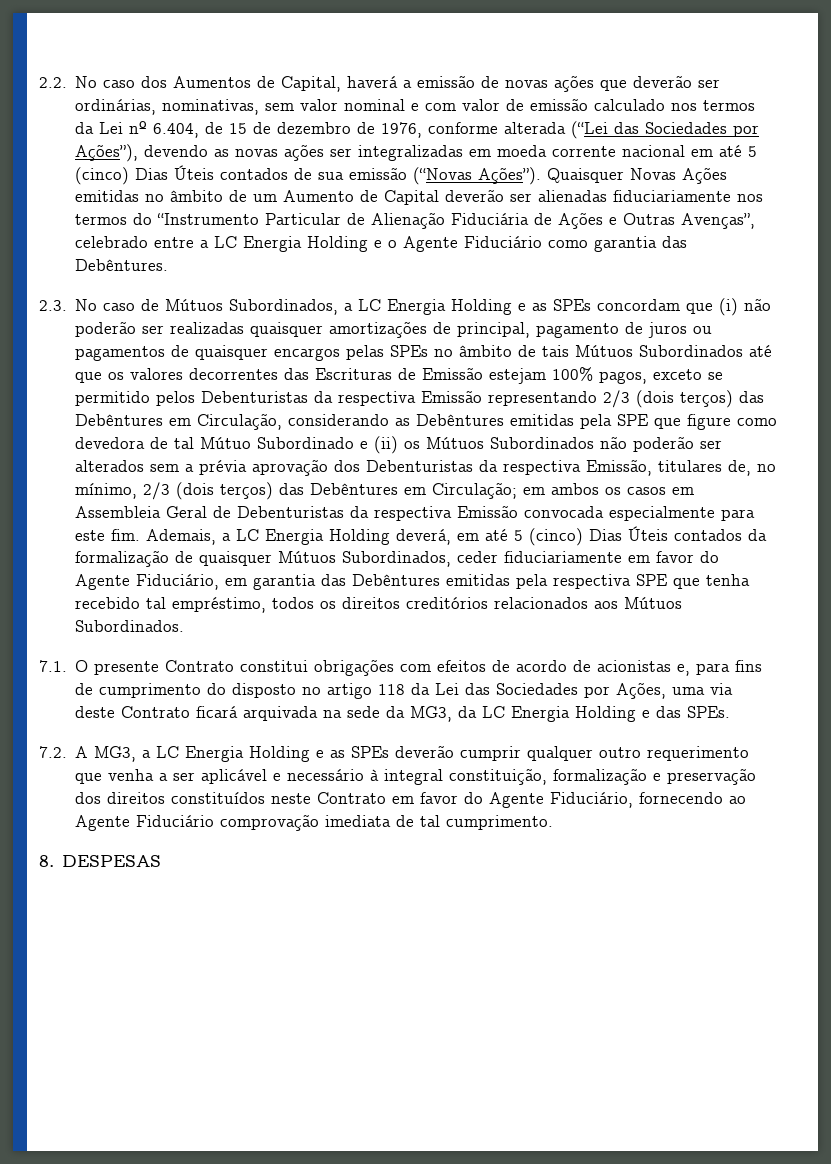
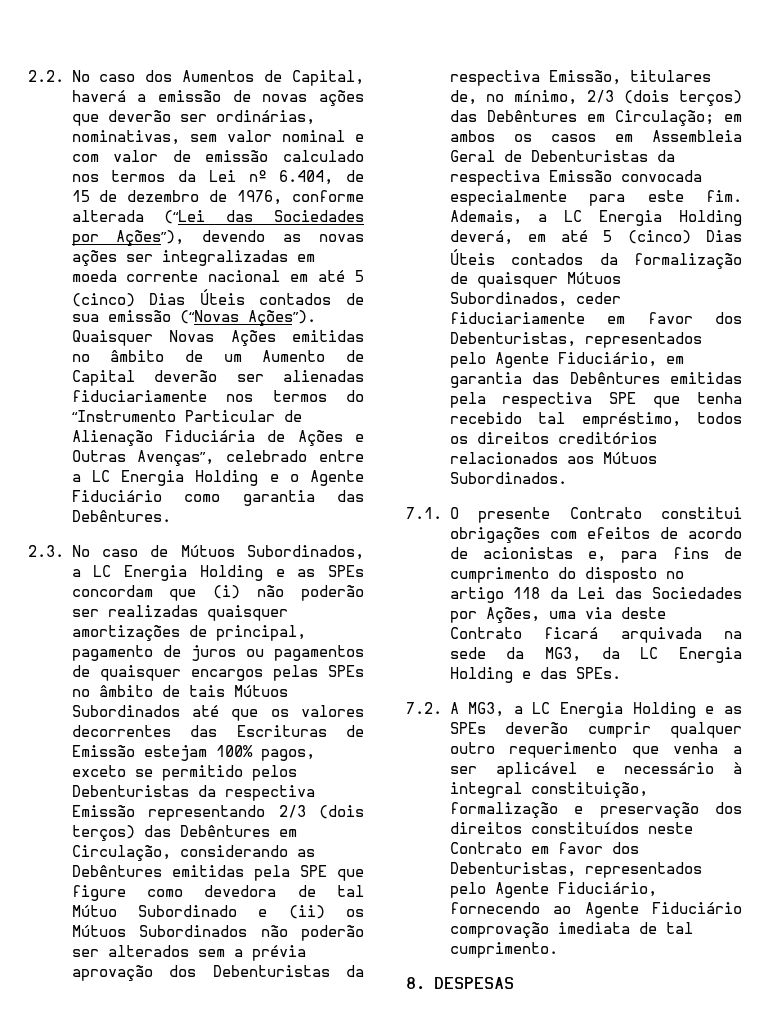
- Ademais, a LC Energia Holding deverá, em até 5 (cinco) Dias Úteis contados da formalização de quaisquer Mútuos Subordinados, ceder fiduciariamente em favor do Agente Fiduciário, em garantia das Debêntures emitidas pela respectiva SPE que tenha recebido tal empréstimo, todos os direitos creditórios relacionados aos Mútuos Subordinados.
+ Ademais, a LC Energia Holding deverá, em até 5 (cinco) Dias Úteis contados da formalização de quaisquer Mútuos Subordinados, ceder fiduciariamente em favor dos Debenturistas, representados pelo Agente Fiduciário, em garantia das Debêntures emitidas pela respectiva SPE que tenha recebido tal empréstimo, todos os direitos creditórios relacionados aos Mútuos Subordinados.
- 7.2. A MG3, a LC Energia Holding e as SPEs deverão cumprir qualquer outro requerimento que venha a ser aplicável e necessário à integral constituição, formalização e preservação dos direitos constituídos neste Contrato em favor do Agente Fiduciário, fornecendo ao Agente Fiduciário comprovação imediata de tal cumprimento.
+ 7.2. A MG3, a LC Energia Holding e as SPEs deverão cumprir qualquer outro requerimento que venha a ser aplicável e necessário à integral constituição, formalização e preservação dos direitos constituídos neste Contrato em favor dos Debenturistas, representados pelo Agente Fiduciário, fornecendo ao Agente Fiduciário comprovação imediata de tal cumprimento.

